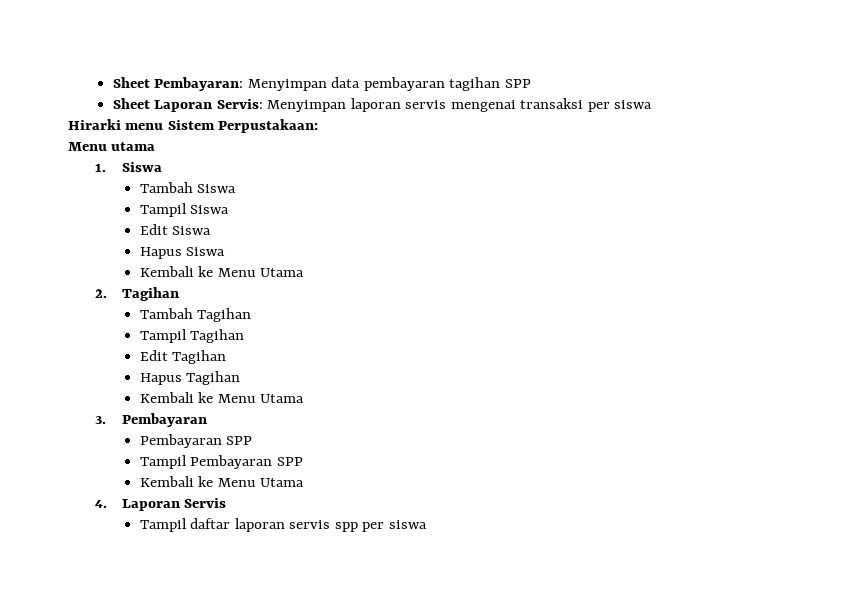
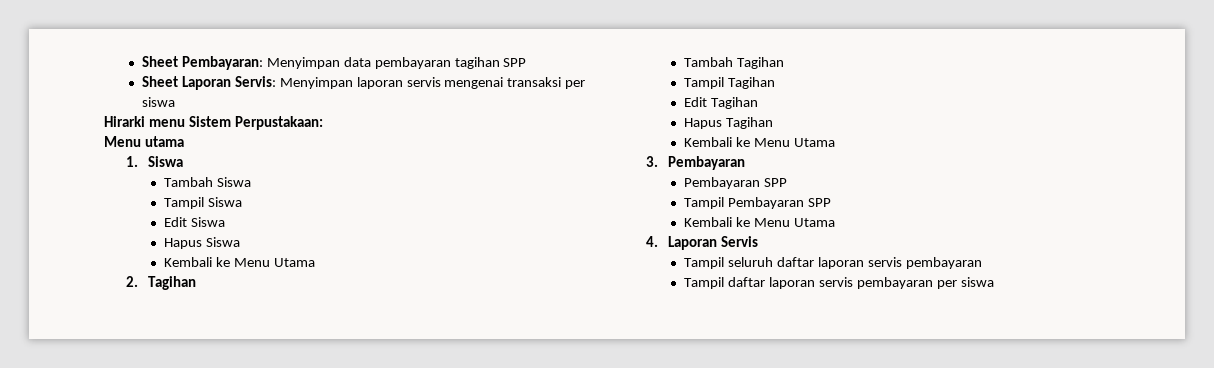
- Tampil daftar laporan servis spp per siswa
+ Tampil seluruh daftar laporan servis pembayaran
+ Tampil daftar laporan servis pembayaran per siswa

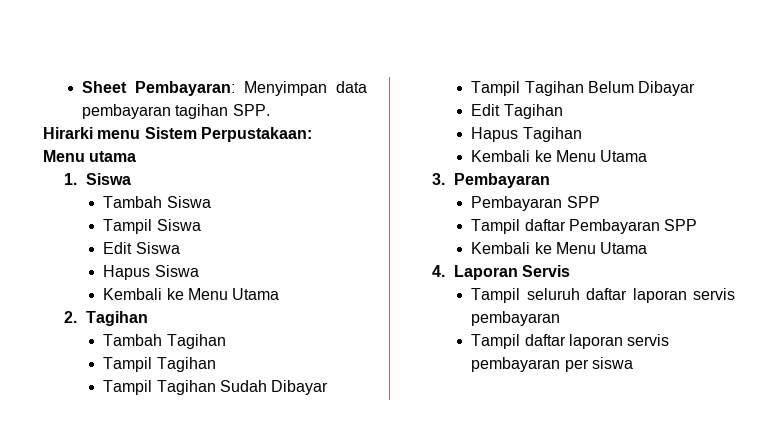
- Sheet Pembayaran: Menyimpan data pembayaran tagihan SPP
- Sheet Laporan Servis: Menyimpan laporan servis mengenai transaksi per siswa
+ Sheet Pembayaran: Menyimpan data pembayaran tagihan SPP.
+ Tampil Tagihan Sudah Dibayar
+ Tampil Tagihan Belum Dibayar
- Tampil Pembayaran SPP
+ Tampil daftar Pembayaran SPP

